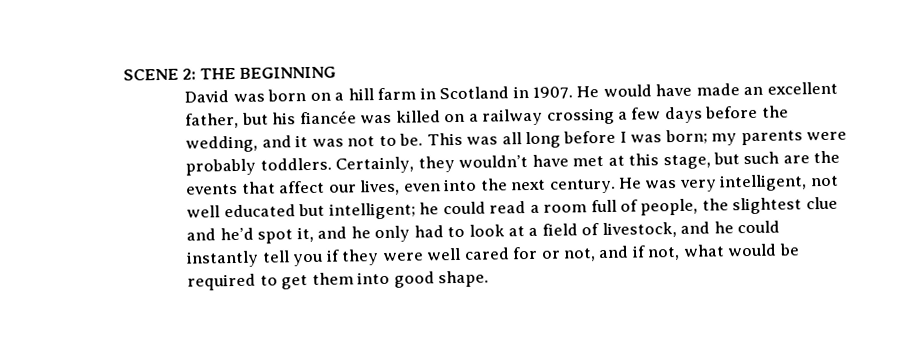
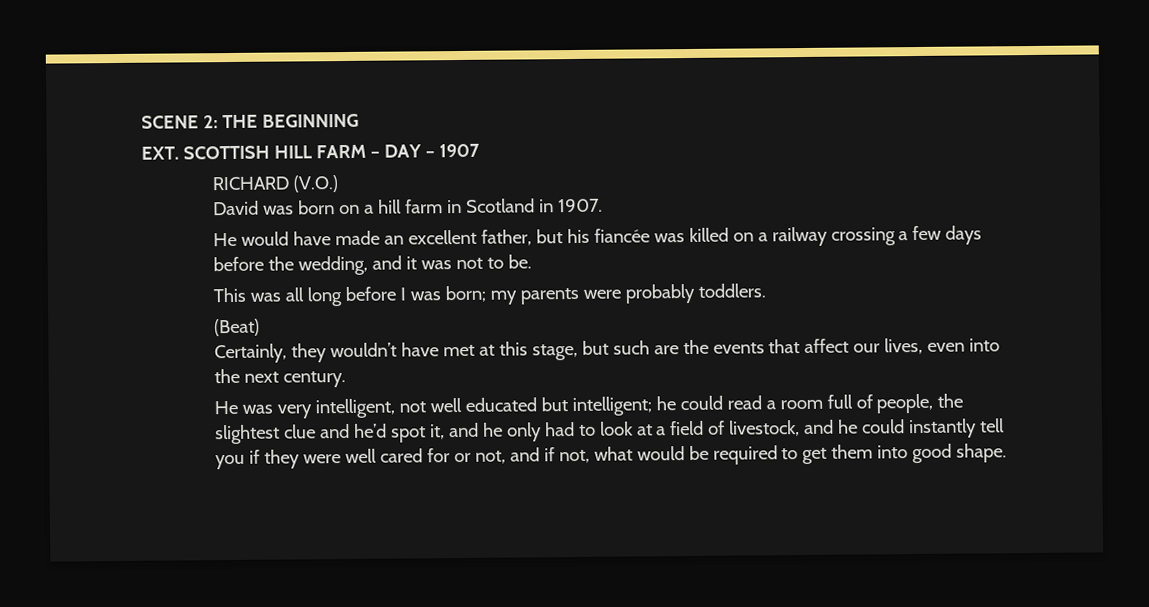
+ EXT. SCOTTISH HILL FARM – DAY – 1907
+ RICHARD (V.O.)
- David was born on a hill farm in Scotland in 1907. He would have made an excellent father, but his fiancée was killed on a railway crossing a few days before the wedding, and it was not to be. This was all long before I was born;
+ David was born on a hill farm in Scotland in 1907.
+ He would have made an excellent father, but his fiancée was killed on a railway crossing a few days before the wedding, and it was not to be.
+ This was all long before I was born;
- my parents were probably toddlers. Certainly, they wouldn’t have met at this stage, but such are the events that affect our lives, even into the next century. He was very intelligent, not well educated but intelligent;
+ my parents were probably toddlers.
+ (Beat)
+ Certainly, they wouldn’t have met at this stage, but such are the events that affect our lives, even into the next century.
+ He was very intelligent, not well educated but intelligent;

